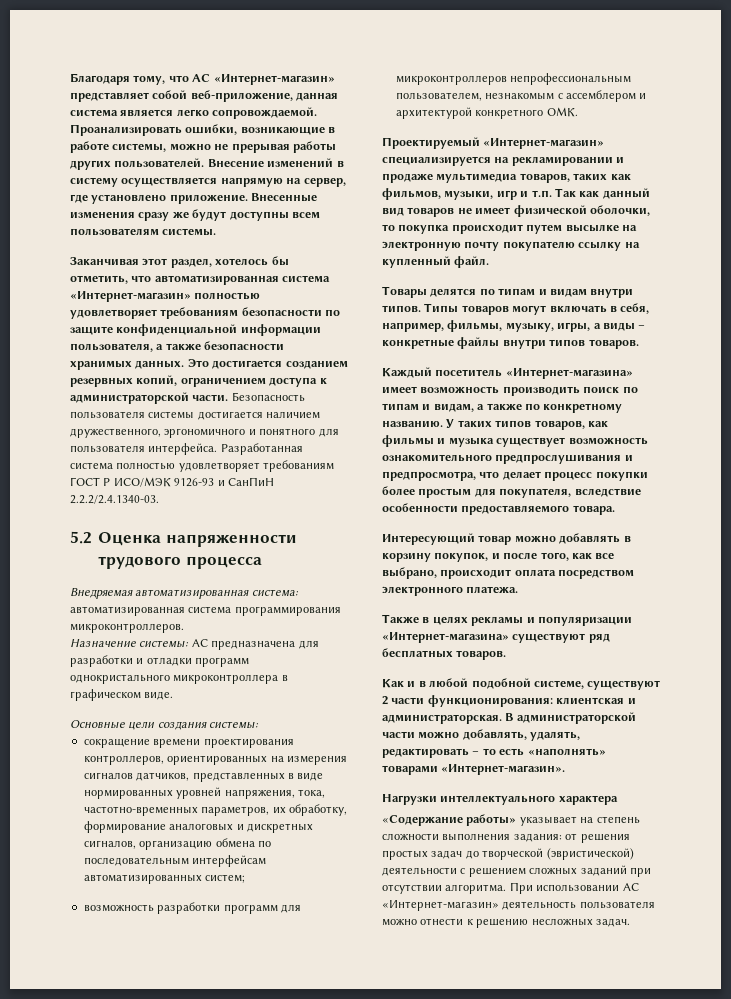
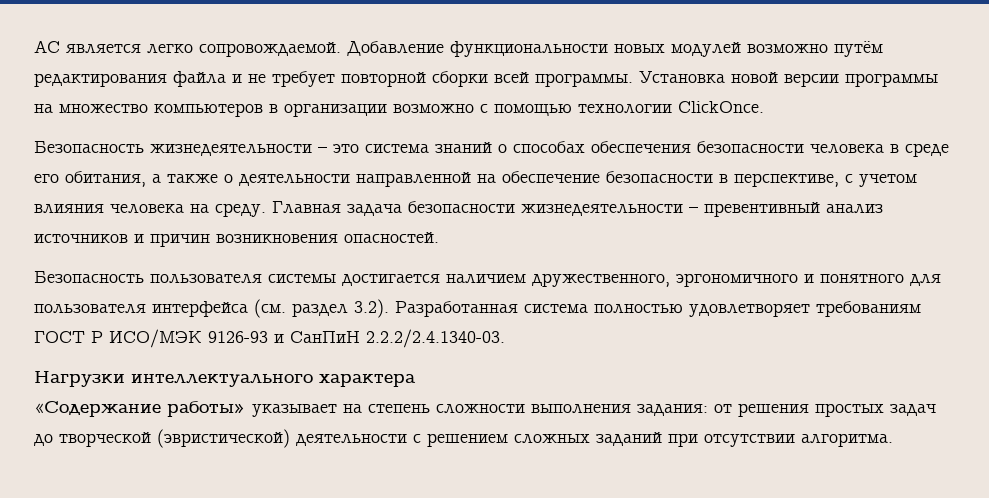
- Благодаря тому, что AC «Интернет-магазин» представляет собой веб-приложение, данная система является легко сопровождаемой. Проанализировать ошибки, возникающие в работе системы, можно не прерывая работы других пользователей. Внесение изменений в систему осуществляется напрямую на сервер, где установлено приложение. Внесенные изменения сразу же будут доступны всем пользователям системы.
- Заканчивая этот раздел, хотелось бы отметить, что автоматизированная система «Интернет-магазин» полностью удовлетворяет требованиям безопасности по защите конфиденциальной информации пользователя, а также безопасности хранимых данных. Это достигается созданием резервных копий, ограничением доступа к администраторской части. Безопасность пользователя системы достигается наличием дружественного, эргономичного и понятного для пользователя интерфейса. Разработанная система полностью удовлетворяет требованиям ГОСТ Р ИСО/МЭК 9126-93 и СанПиН 2.2.2/2.4.1340-03.
+ АС является легко сопровождаемой. Добавление функциональности новых модулей возможно путём редактирования файла и не требует повторной сборки всей программы. Установка новой версии программы на множество компьютеров в организации возможно с помощью технологии ClickOnce.
+ Безопасность жизнедеятельности – это система знаний о способах обеспечения безопасности человека в среде его обитания, а также о деятельности направленной на обеспечение безопасности в перспективе, с учетом влияния человека на среду. Главная задача безопасности жизнедеятельности – превентивный анализ источников и причин возникновения опасностей.
+ Безопасность пользователя системы достигается наличием дружественного, эргономичного и понятного для пользователя интерфейса (см. раздел 3.2). Разработанная система полностью удовлетворяет требованиям ГОСТ Р ИСО/МЭК 9126-93 и СанПиН 2.2.2/2.4.1340-03.
- 5.2 Оценка напряженности трудового процесса
- Внедряемая автоматизированная система: автоматизированная система программирования микроконтроллеров.
- Назначение системы: АС предназначена для разработки и отладки программ однокристального микроконтроллера в графическом виде.
- Основные цели создания системы:
- сокращение времени проектирования контроллеров, ориентированных на измерения сигналов датчиков, представленных в виде нормированных уровней напряжения, тока, частотно-временных параметров, их обработку, формирование аналоговых и дискретных сигналов, организацию обмена по последовательным интерфейсам автоматизированных систем;
- возможность разработки программ для микроконтроллеров непрофессиональным пользователем, незнакомым с ассемблером и архитектурой конкретного ОМК.
- Проектируемый «Интернет-магазин» специализируется на рекламировании и продаже мультимедиа товаров, таких как фильмов, музыки, игр и т.п. Так как данный вид товаров не имеет физической оболочки, то покупка происходит путем высылке на электронную почту покупателю ссылку на купленный файл.
- Товары делятся по типам и видам внутри типов. Типы товаров могут включать в себя, например, фильмы, музыку, игры, а виды – конкретные файлы внутри типов товаров.
- Каждый посетитель «Интернет-магазина» имеет возможность производить поиск по типам и видам, а также по конкретному названию. У таких типов товаров, как фильмы и музыка существует возможность ознакомительного предпрослушивания и предпросмотра, что делает процесс покупки более простым для покупателя, вследствие особенности предоставляемого товара.
- Интересующий товар можно добавлять в корзину покупок, и после того, как все выбрано, происходит оплата посредством электронного платежа.
- Также в целях рекламы и популяризации «Интернет-магазина» существуют ряд бесплатных товаров.
- Как и в любой подобной системе, существуют 2 части функционирования: клиентская и администраторская. В администраторской части можно добавлять, удалять, редактировать – то есть «наполнять» товарами «Интернет-магазин».
- При использовании АС «Интернет-магазин» деятельность пользователя можно отнести к решению несложных задач.

